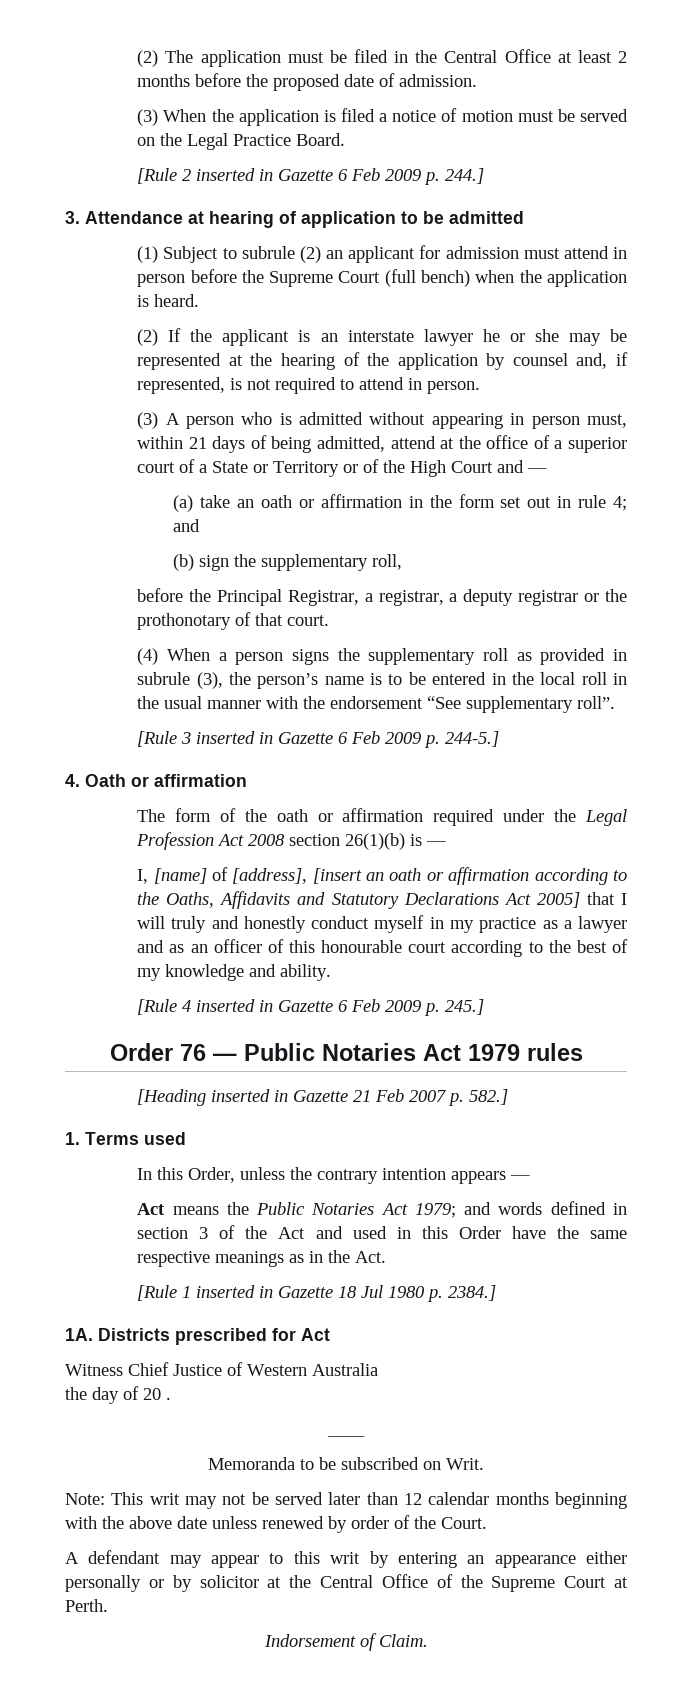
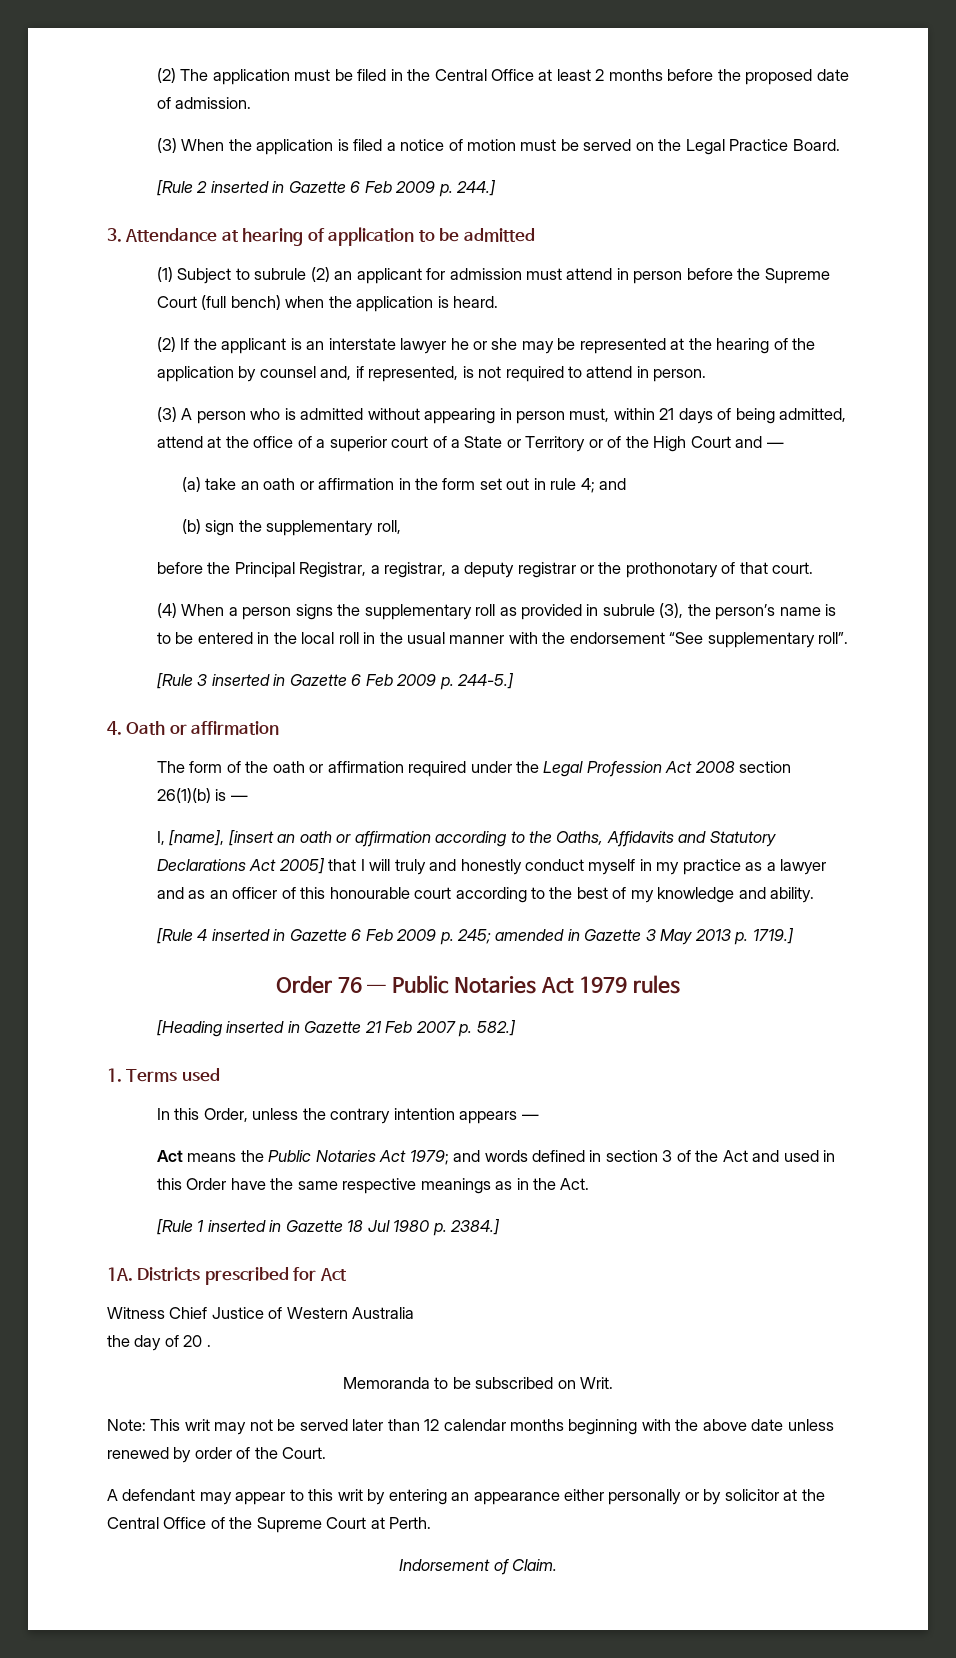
- I, [name] of [address], [insert an oath or affirmation according to the Oaths, Affidavits and Statutory Declarations Act 2005] that I will truly and honestly conduct myself in my practice as a lawyer and as an officer of this honourable court according to the best of my knowledge and ability.
+ I, [name], [insert an oath or affirmation according to the Oaths, Affidavits and Statutory Declarations Act 2005] that I will truly and honestly conduct myself in my practice as a lawyer and as an officer of this honourable court according to the best of my knowledge and ability.
- [Rule 4 inserted in Gazette 6 Feb 2009 p. 245.]
+ [Rule 4 inserted in Gazette 6 Feb 2009 p. 245; amended in Gazette 3 May 2013 p. 1719.]
- ____

